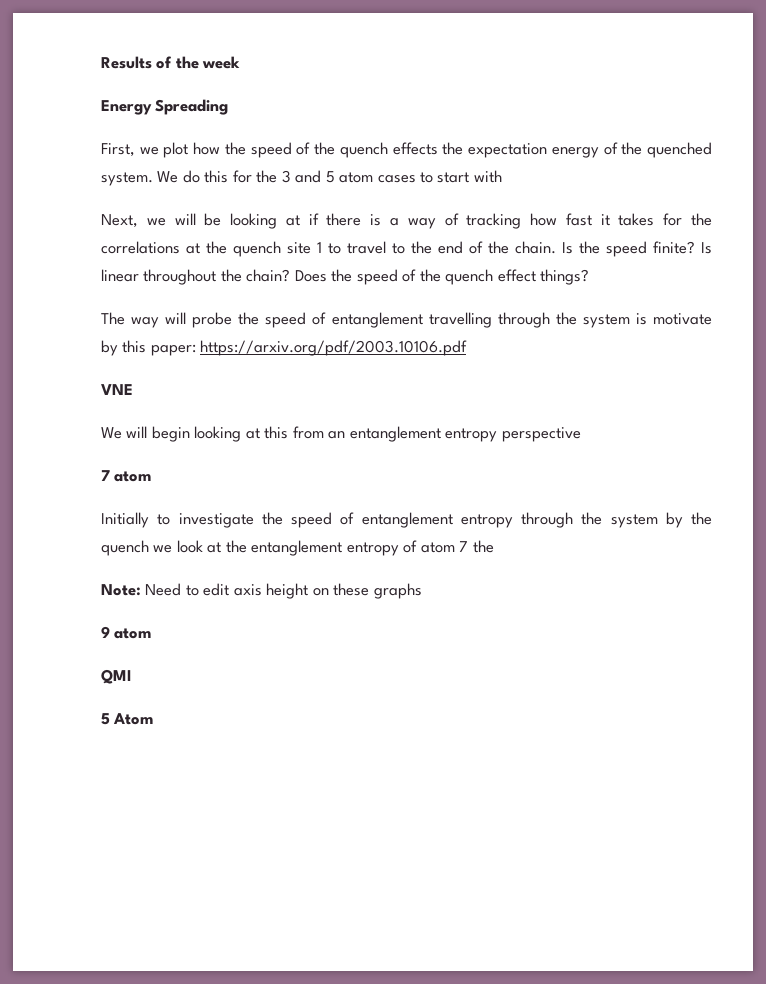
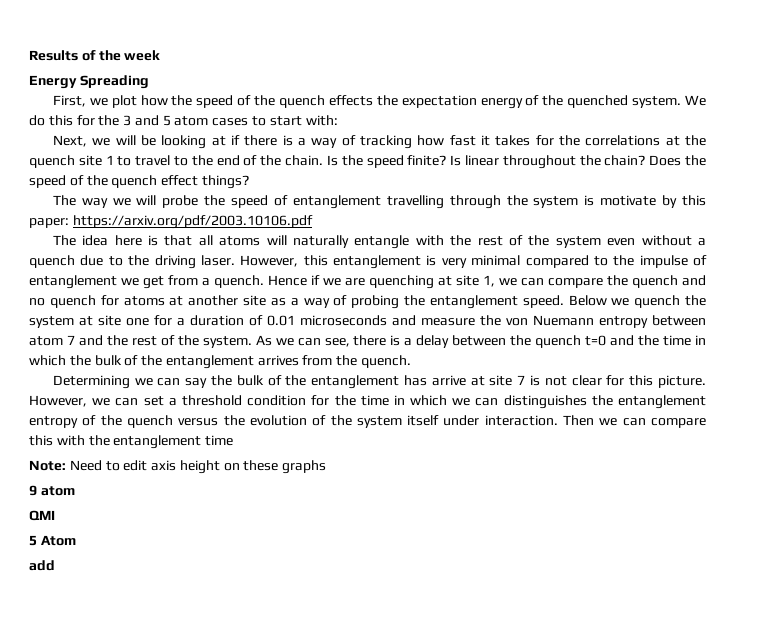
- We do this for the 3 and 5 atom cases to start with
+ We do this for the 3 and 5 atom cases to start with:
- The way will probe the speed of entanglement travelling through the system is motivate by this paper: https://arxiv.org/pdf/2003.10106.pdf
+ The way we will probe the speed of entanglement travelling through the system is motivate by this paper: https://arxiv.org/pdf/2003.10106.pdf
- VNE
- We will begin looking at this from an entanglement entropy perspective
- 7 atom
- Initially to investigate the speed of entanglement entropy through the system by the quench we look at the entanglement entropy of atom 7 the
+ The idea here is that all atoms will naturally entangle with the rest of the system even without a quench due to the driving laser. However, this entanglement is very minimal compared to the impulse of entanglement we get from a quench. Hence if we are quenching at site 1, we can compare the quench and no quench for atoms at another site as a way of probing the entanglement speed. Below we quench the system at site one for a duration of 0.01 microseconds and measure the von Nuemann entropy between atom 7 and the rest of the system. As we can see, there is a delay between the quench t=0 and the time in which the bulk of the entanglement arrives from the quench.
+ Determining we can say the bulk of the entanglement has arrive at site 7 is not clear for this picture. However, we can set a threshold condition for the time in which we can distinguishes the entanglement entropy of the quench versus the evolution of the system itself under interaction. Then we can compare this with the entanglement time
+ add

